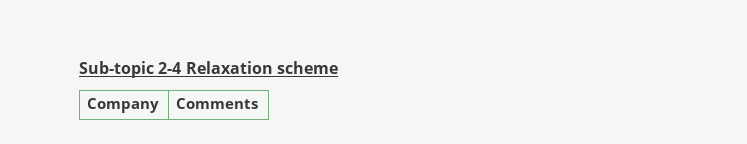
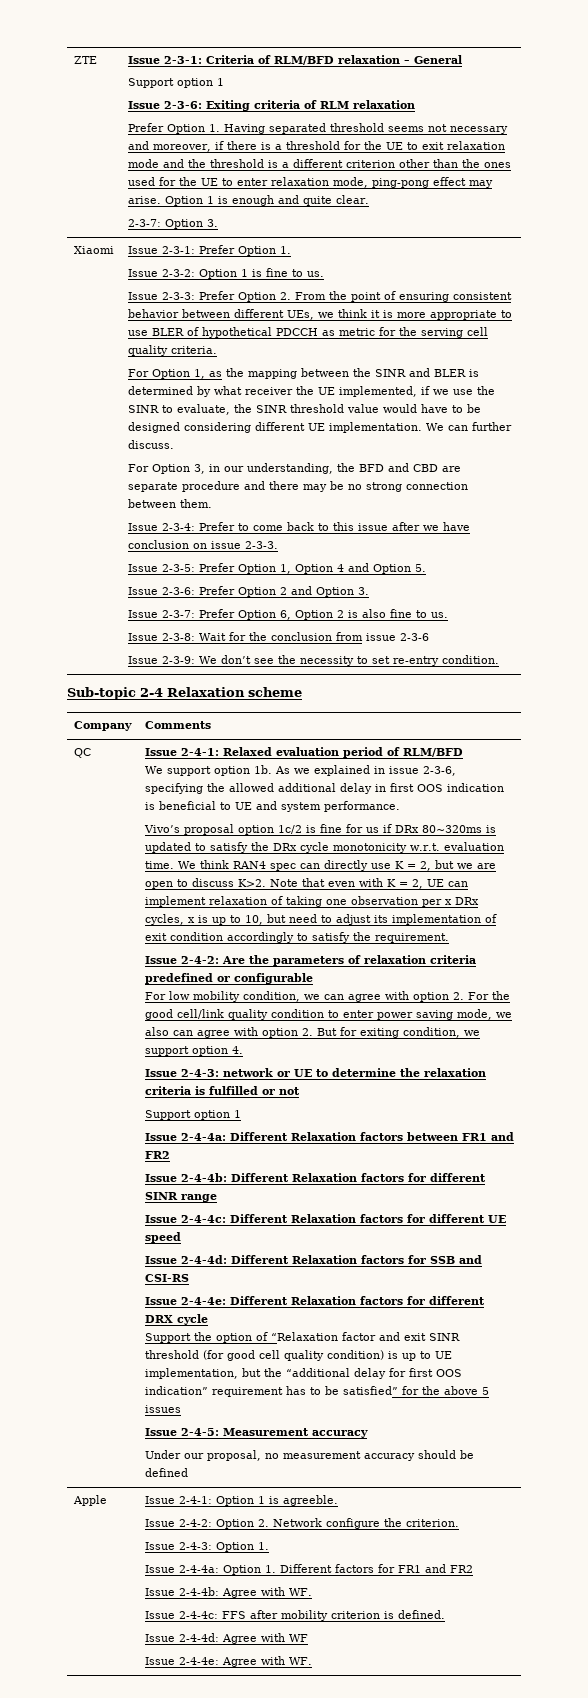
+ ZTE | Issue 2-3-1: Criteria of RLM/BFD relaxation – General
+ Support option 1
+ Issue 2-3-6: Exiting criteria of RLM relaxation
+ Prefer Option 1. Having separated threshold seems not necessary and moreover, if there is a threshold for the UE to exit relaxation mode and the threshold is a different criterion other than the ones used for the UE to enter relaxation mode, ping-pong effect may arise. Option 1 is enough and quite clear.
+ 2-3-7: Option 3.
+ Xiaomi | Issue 2-3-1: Prefer Option 1.
+ Issue 2-3-2: Option 1 is fine to us.
+ Issue 2-3-3: Prefer Option 2. From the point of ensuring consistent behavior between different UEs, we think it is more appropriate to use BLER of hypothetical PDCCH as metric for the serving cell quality criteria.
+ For Option 1, as the mapping between the SINR and BLER is determined by what receiver the UE implemented, if we use the SINR to evaluate, the SINR threshold value would have to be designed considering different UE implementation. We can further discuss.
+ For Option 3, in our understanding, the BFD and CBD are separate procedure and there may be no strong connection between them.
+ Issue 2-3-4: Prefer to come back to this issue after we have conclusion on issue 2-3-3.
+ Issue 2-3-5: Prefer Option 1, Option 4 and Option 5.
+ Issue 2-3-6: Prefer Option 2 and Option 3.
+ Issue 2-3-7: Prefer Option 6, Option 2 is also fine to us.
+ Issue 2-3-8: Wait for the conclusion from issue 2-3-6
+ Issue 2-3-9: We don’t see the necessity to set re-entry condition.
+ QC | Issue 2-4-1: Relaxed evaluation period of RLM/BFD
+ We support option 1b. As we explained in issue 2-3-6, specifying the allowed additional delay in first OOS indication is beneficial to UE and system performance.
+ Vivo’s proposal option 1c/2 is fine for us if DRx 80~320ms is updated to satisfy the DRx cycle monotonicity w.r.t. evaluation time. We think RAN4 spec can directly use K = 2, but we are open to discuss K>2. Note that even with K = 2, UE can implement relaxation of taking one observation per x DRx cycles, x is up to 10, but need to adjust its implementation of exit condition accordingly to satisfy the requirement.
+ Issue 2-4-2: Are the parameters of relaxation criteria predefined or configurable
+ For low mobility condition, we can agree with option 2. For the good cell/link quality condition to enter power saving mode, we also can agree with option 2. But for exiting condition, we support option 4.
+ Issue 2-4-3: network or UE to determine the relaxation criteria is fulfilled or not
+ Support option 1
+ Issue 2-4-4a: Different Relaxation factors between FR1 and FR2
+ Issue 2-4-4b: Different Relaxation factors for different SINR range
+ Issue 2-4-4c: Different Relaxation factors for different UE speed
+ Issue 2-4-4d: Different Relaxation factors for SSB and CSI-RS
+ Issue 2-4-4e: Different Relaxation factors for different DRX cycle
+ Support the option of “Relaxation factor and exit SINR threshold (for good cell quality condition) is up to UE implementation, but the “additional delay for first OOS indication” requirement has to be satisfied” for the above 5 issues
+ Issue 2-4-5: Measurement accuracy
+ Under our proposal, no measurement accuracy should be defined
+ Apple | Issue 2-4-1: Option 1 is agreeble.
+ Issue 2-4-2: Option 2. Network configure the criterion.
+ Issue 2-4-3: Option 1.
+ Issue 2-4-4a: Option 1. Different factors for FR1 and FR2
+ Issue 2-4-4b: Agree with WF.
+ Issue 2-4-4c: FFS after mobility criterion is defined.
+ Issue 2-4-4d: Agree with WF
+ Issue 2-4-4e: Agree with WF.

